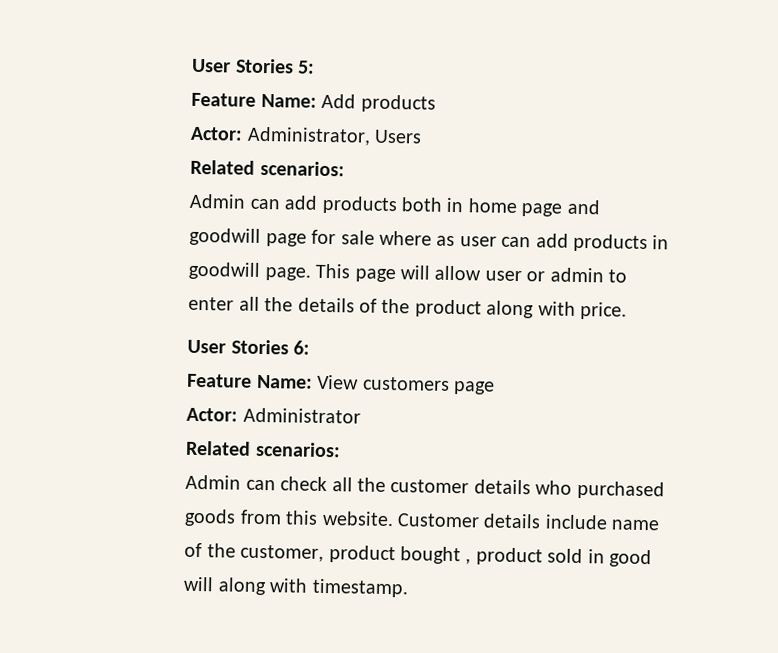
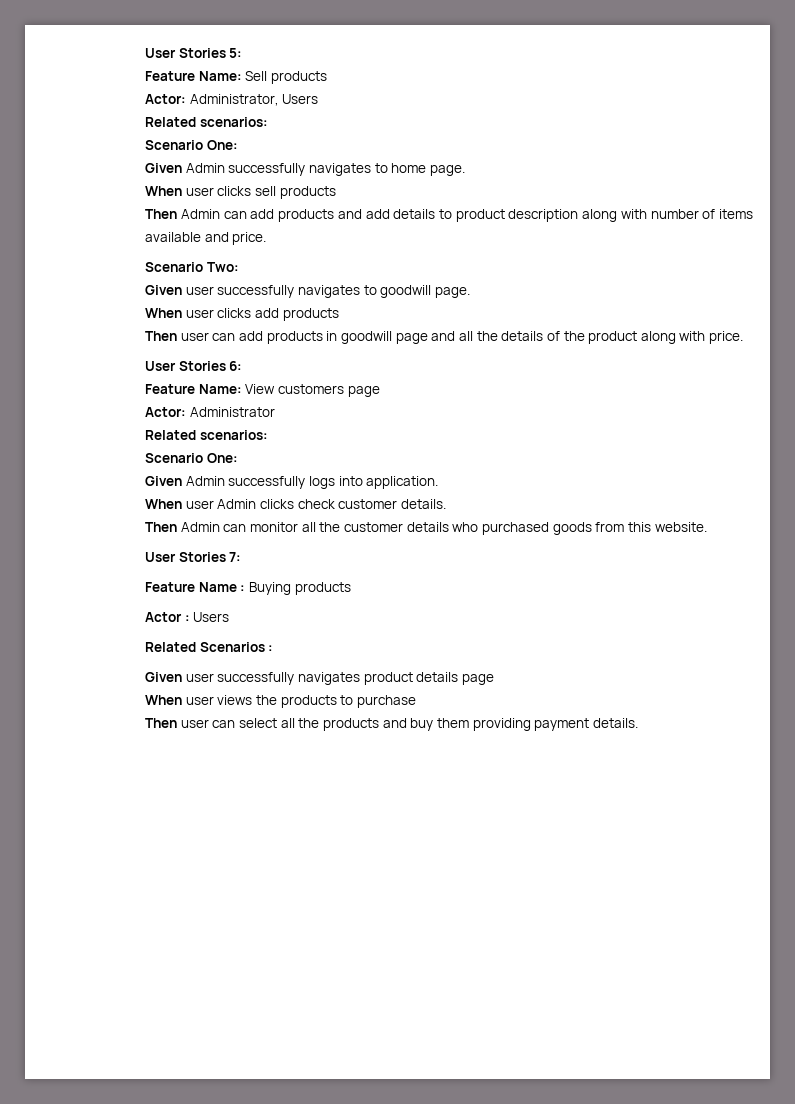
- Feature Name: Add products
+ Feature Name: Sell products
  Actor: Administrator, Users
  Related scenarios:
- Admin can add products both in home page and goodwill page for sale where as user can add products in goodwill page. This page will allow user or admin to enter all the details of the product along with price.
+ Scenario One:
+ Given Admin successfully navigates to home page.
+ When user clicks sell products
+ Then Admin can add products and add details to product description along with number of items available and price.
+ Scenario Two:
+ Given user successfully navigates to goodwill page.
+ When user clicks add products
+ Then user can add products in goodwill page and all the details of the product along with price.
  Actor: Administrator
  Related scenarios:
- Admin can check all the customer details who purchased goods from this website. Customer details include name of the customer, product bought , product sold in good will along with timestamp.
+ Scenario One:
+ Given Admin successfully logs into application.
+ When user Admin clicks check customer details.
+ Then Admin can monitor all the customer details who purchased goods from this website.
+ User Stories 7:
+ Feature Name : Buying products
+ Actor : Users
+ Related Scenarios :
+ Given user successfully navigates product details page
+ When user views the products to purchase
+ Then user can select all the products and buy them providing payment details.

